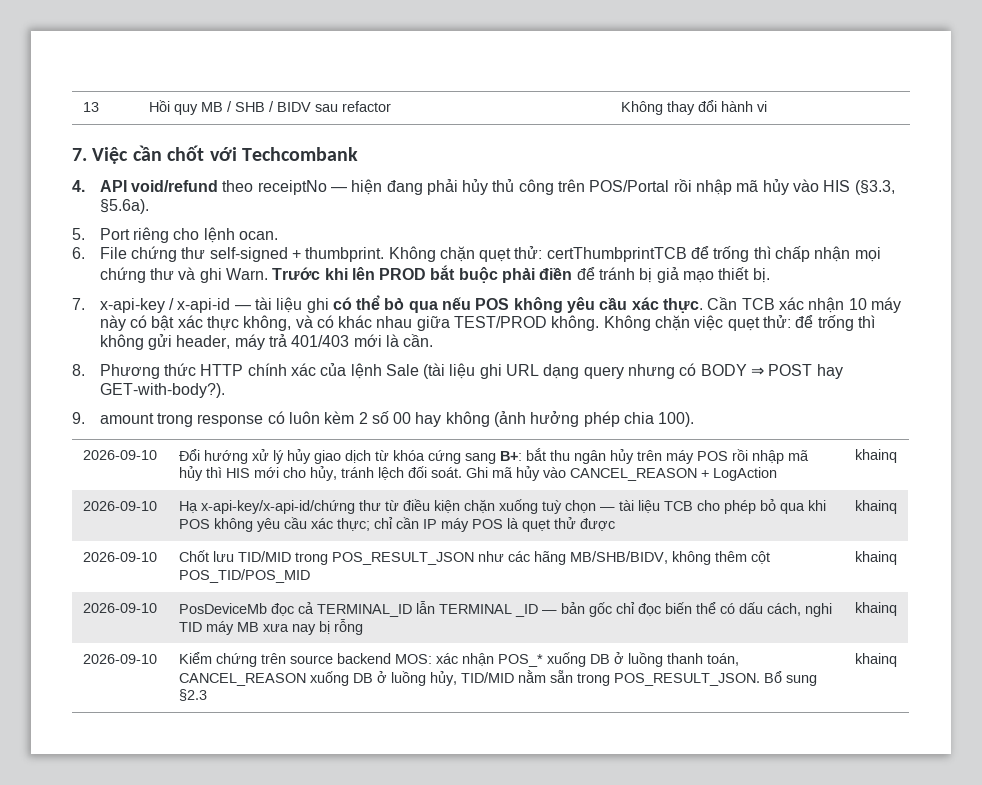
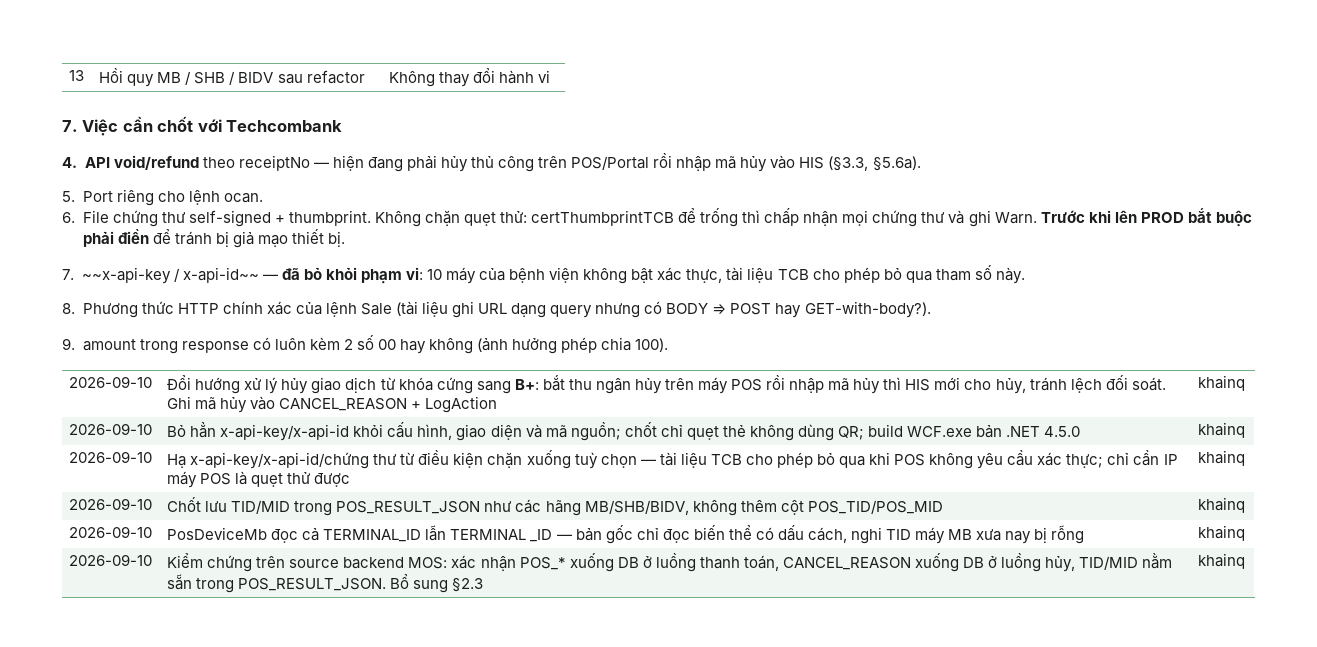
- 7. x-api-key / x-api-id — tài liệu ghi có thể bỏ qua nếu POS không yêu cầu xác thực. Cần TCB xác nhận 10 máy này có bật xác thực không, và có khác nhau giữa TEST/PROD không. Không chặn việc quẹt thử: để trống thì không gửi header, máy trả 401/403 mới là cần.
+ 7. ~~x-api-key / x-api-id~~ — đã bỏ khỏi phạm vi: 10 máy của bệnh viện không bật xác thực, tài liệu TCB cho phép bỏ qua tham số này.
+ 2026-09-10 | Bỏ hẳn x-api-key/x-api-id khỏi cấu hình, giao diện và mã nguồn; chốt chỉ quẹt thẻ không dùng QR; build WCF.exe bản .NET 4.5.0 | khainq

